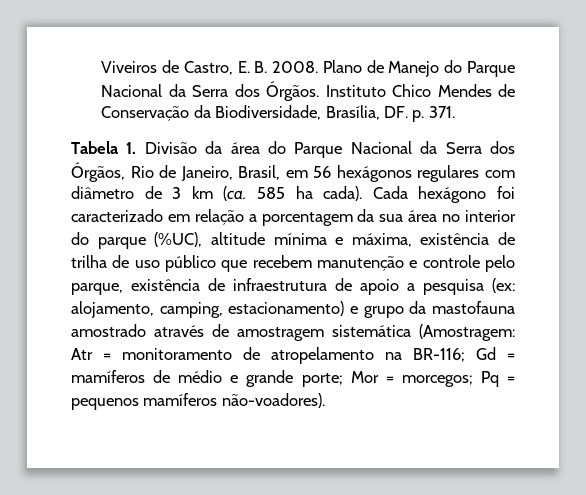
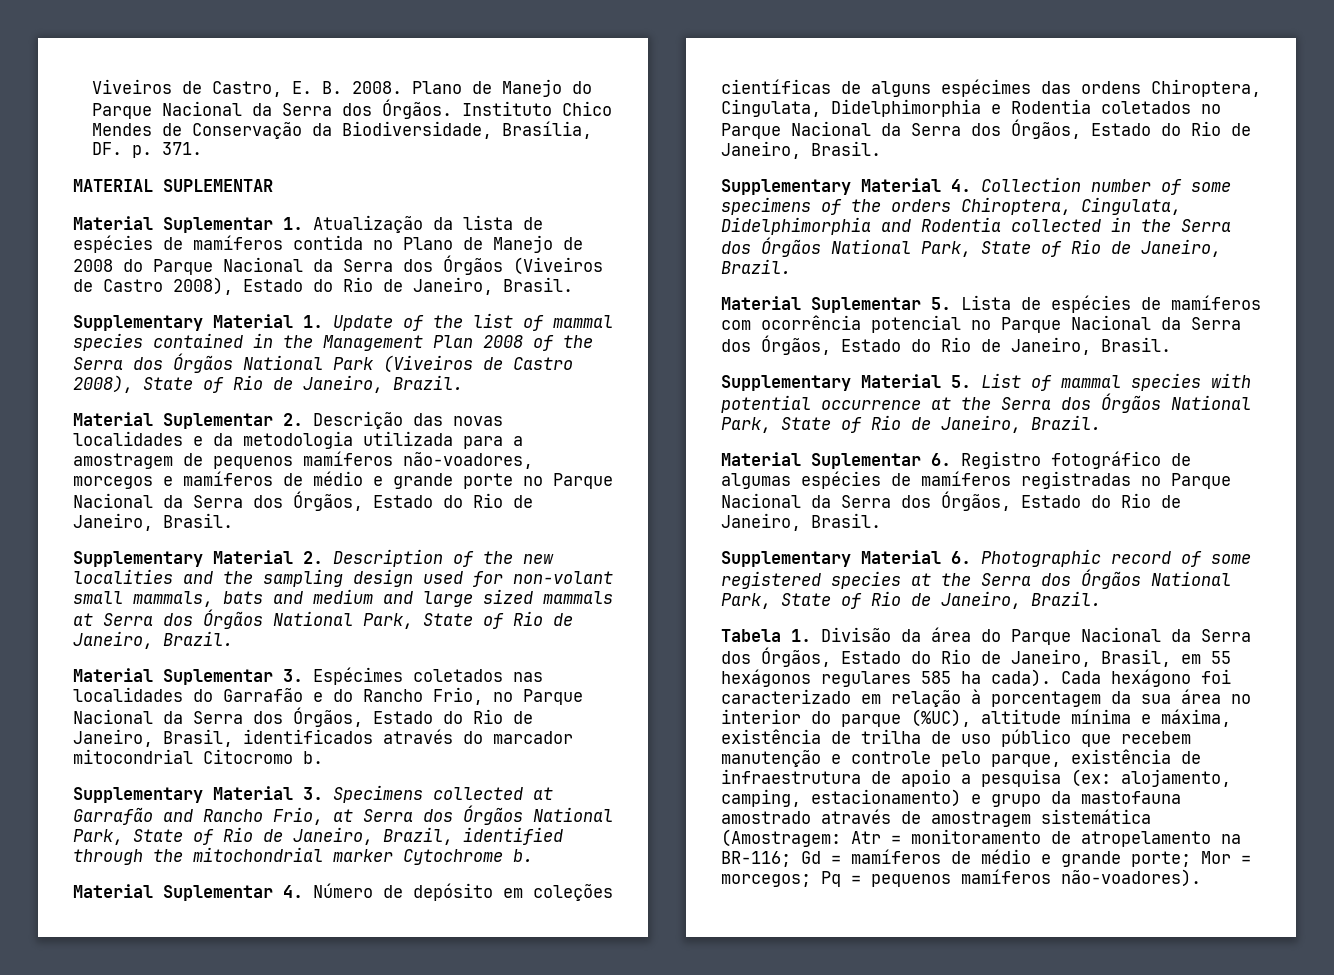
+ MATERIAL SUPLEMENTAR
+ Material Suplementar 1. Atualização da lista de espécies de mamíferos contida no Plano de Manejo de 2008 do Parque Nacional da Serra dos Órgãos (Viveiros de Castro 2008), Estado do Rio de Janeiro, Brasil.
+ Supplementary Material 1. Update of the list of mammal species contained in the Management Plan 2008 of the Serra dos Órgãos National Park (Viveiros de Castro 2008), State of Rio de Janeiro, Brazil.
+ Material Suplementar 2. Descrição das novas localidades e da metodologia utilizada para a amostragem de pequenos mamíferos não-voadores, morcegos e mamíferos de médio e grande porte no Parque Nacional da Serra dos Órgãos, Estado do Rio de Janeiro, Brasil.
+ Supplementary Material 2. Description of the new localities and the sampling design used for non-volant small mammals, bats and medium and large sized mammals at Serra dos Órgãos National Park, State of Rio de Janeiro, Brazil.
+ Material Suplementar 3. Espécimes coletados nas localidades do Garrafão e do Rancho Frio, no Parque Nacional da Serra dos Órgãos, Estado do Rio de Janeiro, Brasil, identificados através do marcador mitocondrial Citocromo b.
+ Supplementary Material 3. Specimens collected at Garrafão and Rancho Frio, at Serra dos Órgãos National Park, State of Rio de Janeiro, Brazil, identified through the mitochondrial marker Cytochrome b.
+ Material Suplementar 4. Número de depósito em coleções científicas de alguns espécimes das ordens Chiroptera, Cingulata, Didelphimorphia e Rodentia coletados no Parque Nacional da Serra dos Órgãos, Estado do Rio de Janeiro, Brasil.
+ Supplementary Material 4. Collection number of some specimens of the orders Chiroptera, Cingulata, Didelphimorphia and Rodentia collected in the Serra dos Órgãos National Park, State of Rio de Janeiro, Brazil.
+ Material Suplementar 5. Lista de espécies de mamíferos com ocorrência potencial no Parque Nacional da Serra dos Órgãos, Estado do Rio de Janeiro, Brasil.
+ Supplementary Material 5. List of mammal species with potential occurrence at the Serra dos Órgãos National Park, State of Rio de Janeiro, Brazil.
+ Material Suplementar 6. Registro fotográfico de algumas espécies de mamíferos registradas no Parque Nacional da Serra dos Órgãos, Estado do Rio de Janeiro, Brasil.
+ Supplementary Material 6. Photographic record of some registered species at the Serra dos Órgãos National Park, State of Rio de Janeiro, Brazil.
- Tabela 1. Divisão da área do Parque Nacional da Serra dos Órgãos, Rio de Janeiro, Brasil, em 56 hexágonos regulares com diâmetro de 3 km (ca. 585 ha cada).
+ Tabela 1. Divisão da área do Parque Nacional da Serra dos Órgãos, Estado do Rio de Janeiro, Brasil, em 55 hexágonos regulares 585 ha cada).
- Cada hexágono foi caracterizado em relação a porcentagem da sua área no interior do parque (%UC), altitude mínima e máxima, existência de trilha de uso público que recebem manutenção e controle pelo parque, existência de infraestrutura de apoio a pesquisa (ex:
+ Cada hexágono foi caracterizado em relação à porcentagem da sua área no interior do parque (%UC), altitude mínima e máxima, existência de trilha de uso público que recebem manutenção e controle pelo parque, existência de infraestrutura de apoio a pesquisa (ex:

